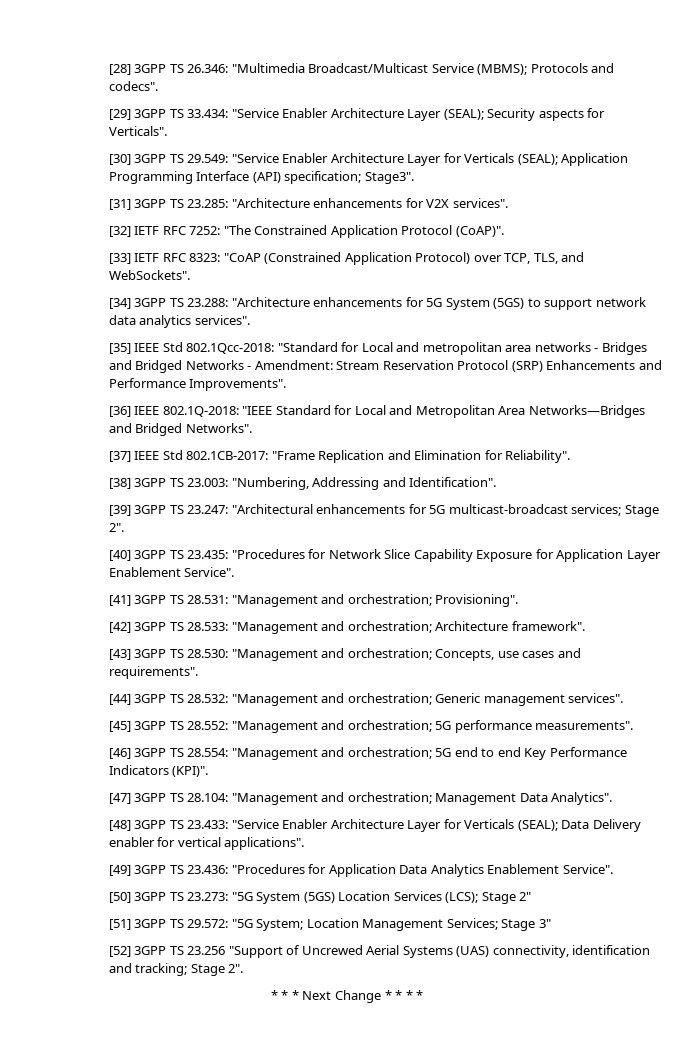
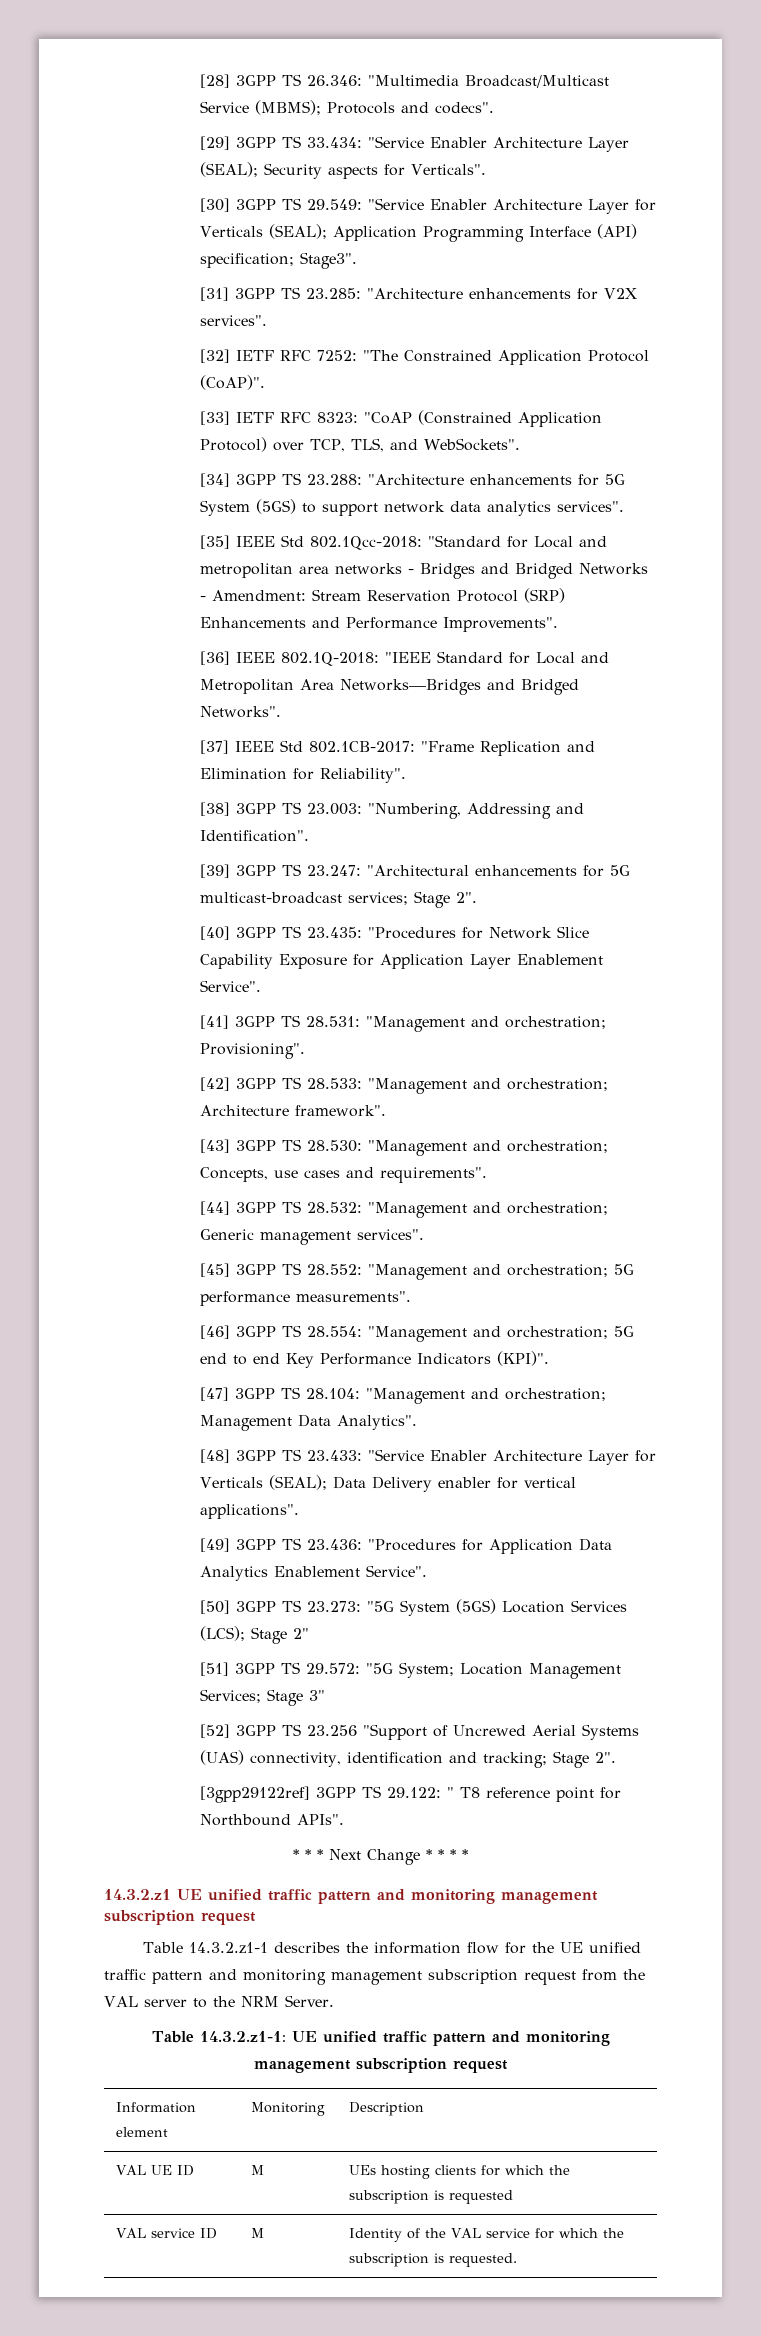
+ [3gpp29122ref] 3GPP TS 29.122: " T8 reference point for Northbound APIs".
+ 14.3.2.z1 UE unified traffic pattern and monitoring management subscription request
+ Table 14.3.2.z1-1 describes the information flow for the UE unified traffic pattern and monitoring management subscription request from the VAL server to the NRM Server.
+ Table 14.3.2.z1-1: UE unified traffic pattern and monitoring management subscription request
+ Information element | Monitoring | Description
+ VAL UE ID | M | UEs hosting clients for which the subscription is requested
+ VAL service ID | M | Identity of the VAL service for which the subscription is requested.

